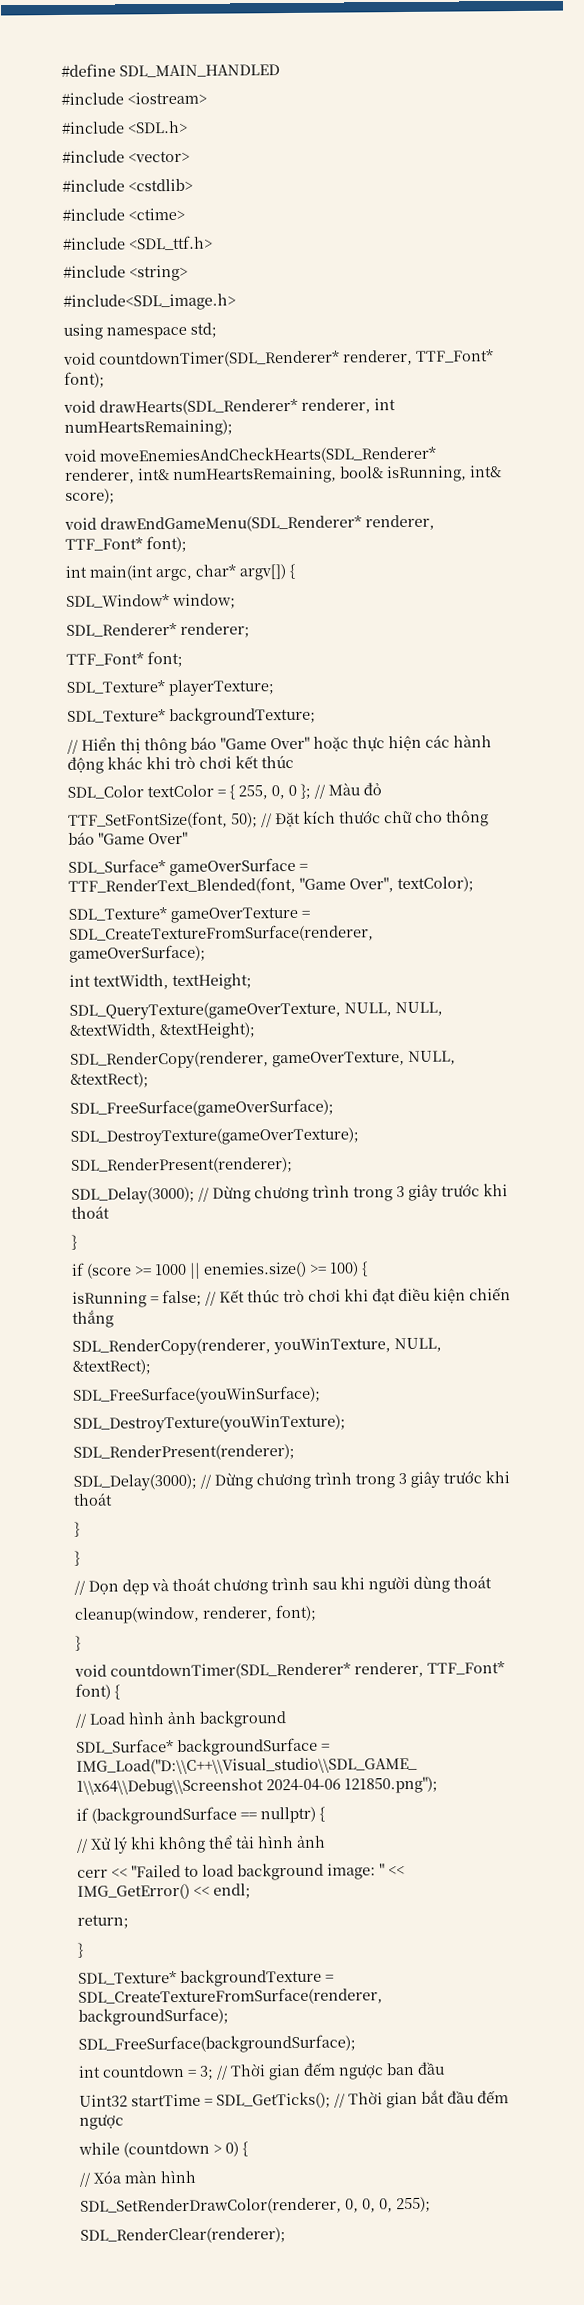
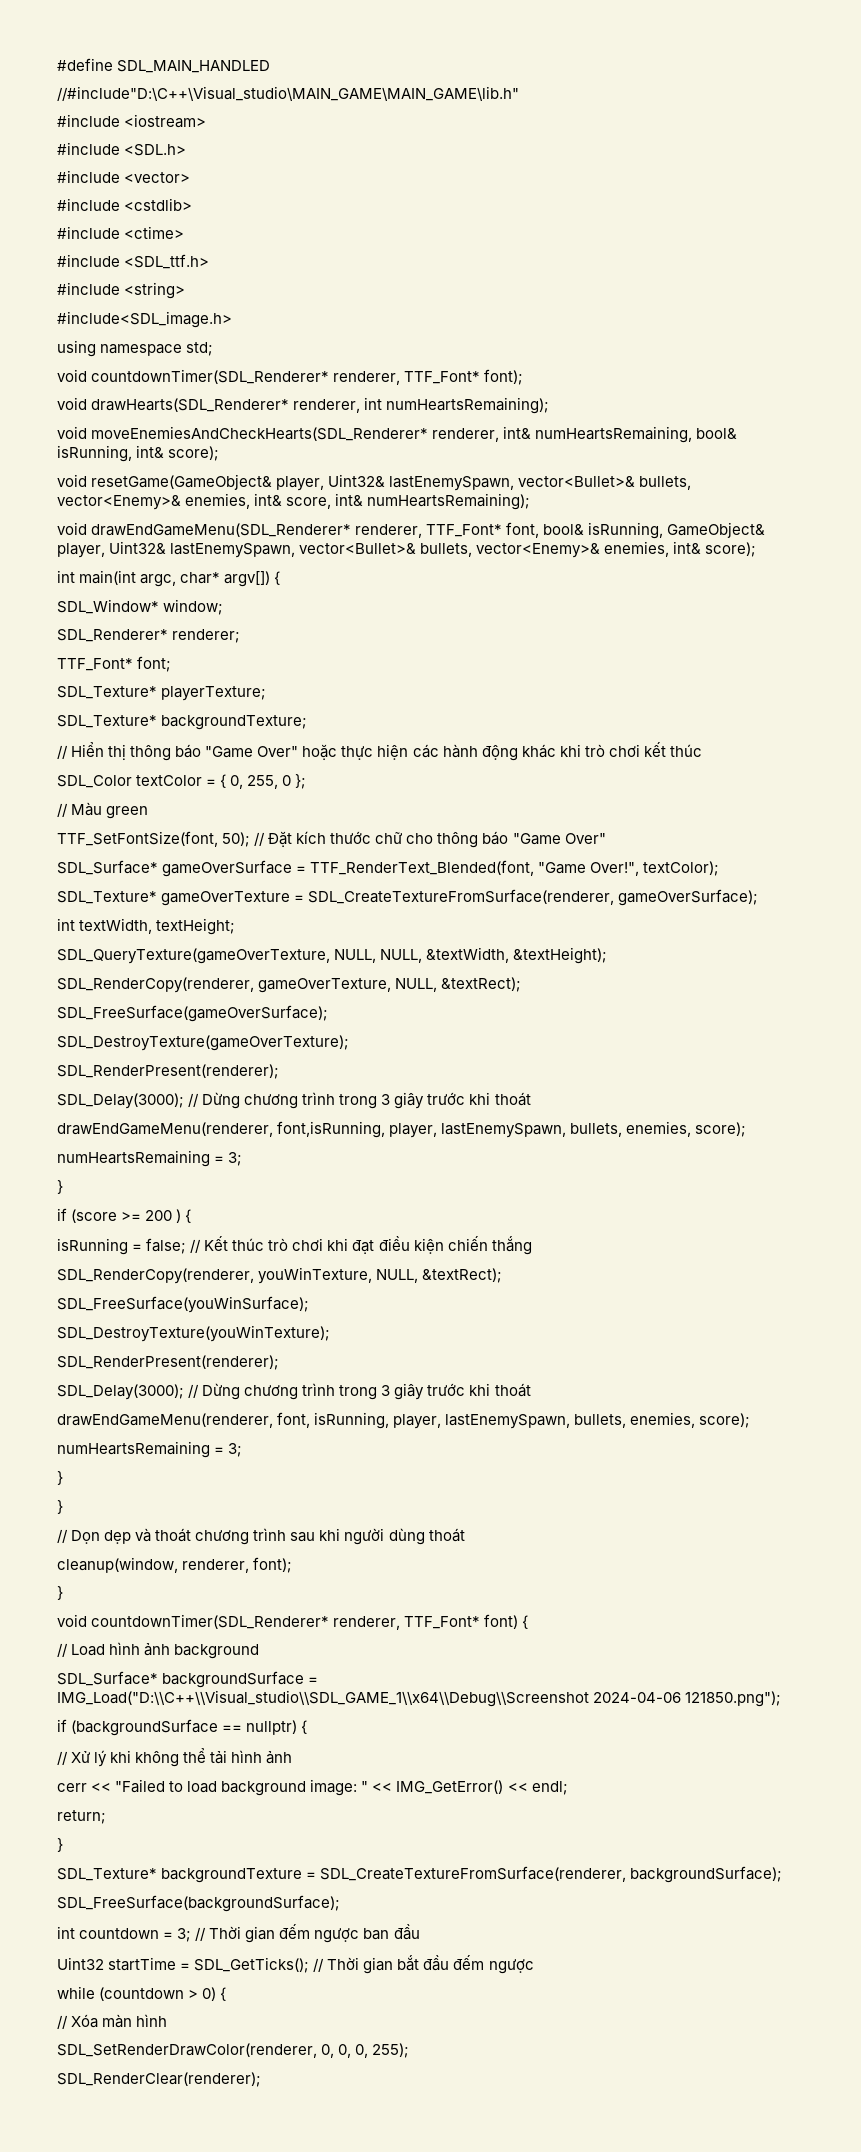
+ //#include"D:\C++\Visual_studio\MAIN_GAME\MAIN_GAME\lib.h"
- void drawEndGameMenu(SDL_Renderer* renderer, TTF_Font* font);
+ void resetGame(GameObject& player, Uint32& lastEnemySpawn, vector<Bullet>& bullets, vector<Enemy>& enemies, int& score, int& numHeartsRemaining);
+ void drawEndGameMenu(SDL_Renderer* renderer, TTF_Font* font, bool& isRunning, GameObject& player, Uint32& lastEnemySpawn, vector<Bullet>& bullets, vector<Enemy>& enemies, int& score);
- SDL_Color textColor = { 255, 0, 0 }; // Màu đỏ
+ SDL_Color textColor = { 0, 255, 0 };
+ // Màu green
- SDL_Surface* gameOverSurface = TTF_RenderText_Blended(font, "Game Over", textColor);
+ SDL_Surface* gameOverSurface = TTF_RenderText_Blended(font, "Game Over!", textColor);
+ drawEndGameMenu(renderer, font,isRunning, player, lastEnemySpawn, bullets, enemies, score);
+ numHeartsRemaining = 3;
- if (score >= 1000 || enemies.size() >= 100) {
+ if (score >= 200 ) {
+ drawEndGameMenu(renderer, font, isRunning, player, lastEnemySpawn, bullets, enemies, score);
+ numHeartsRemaining = 3;

